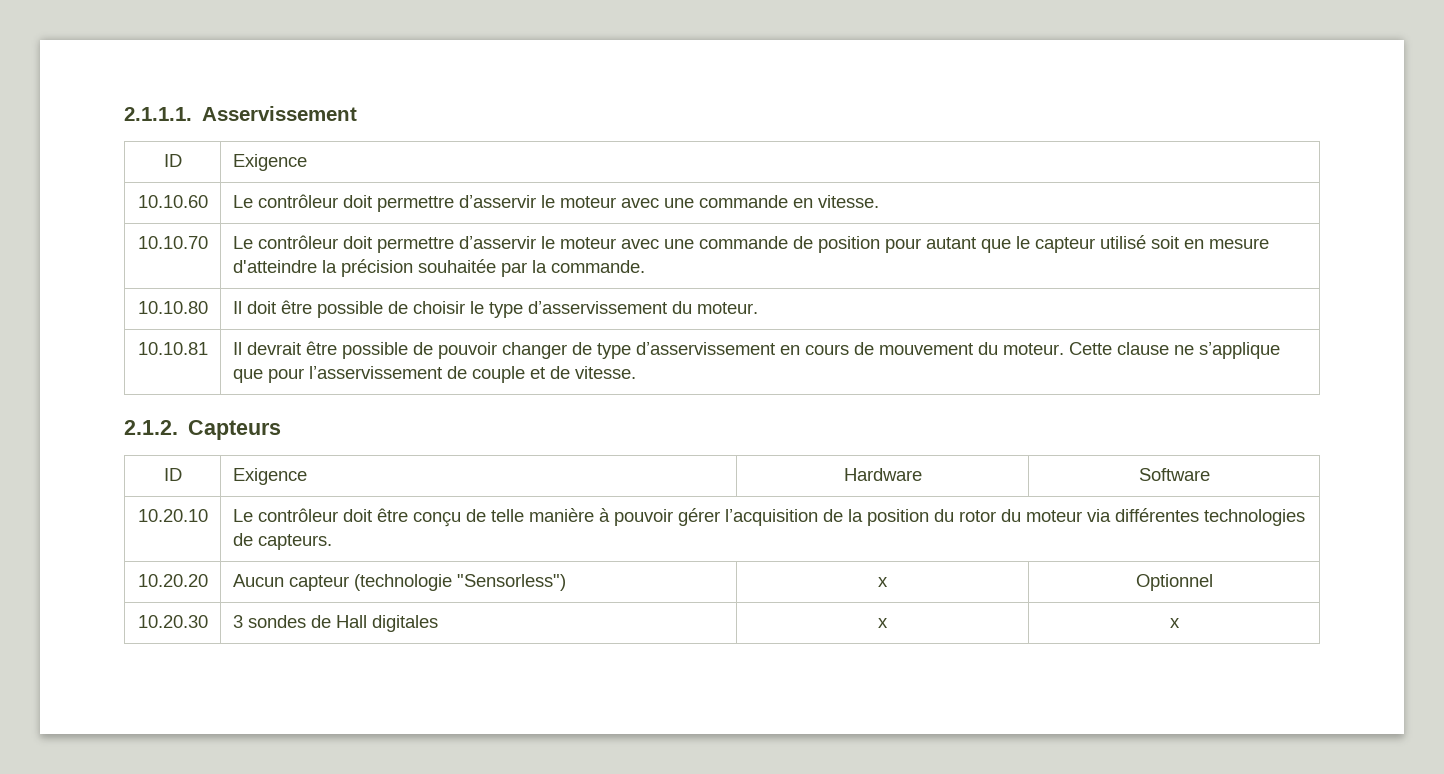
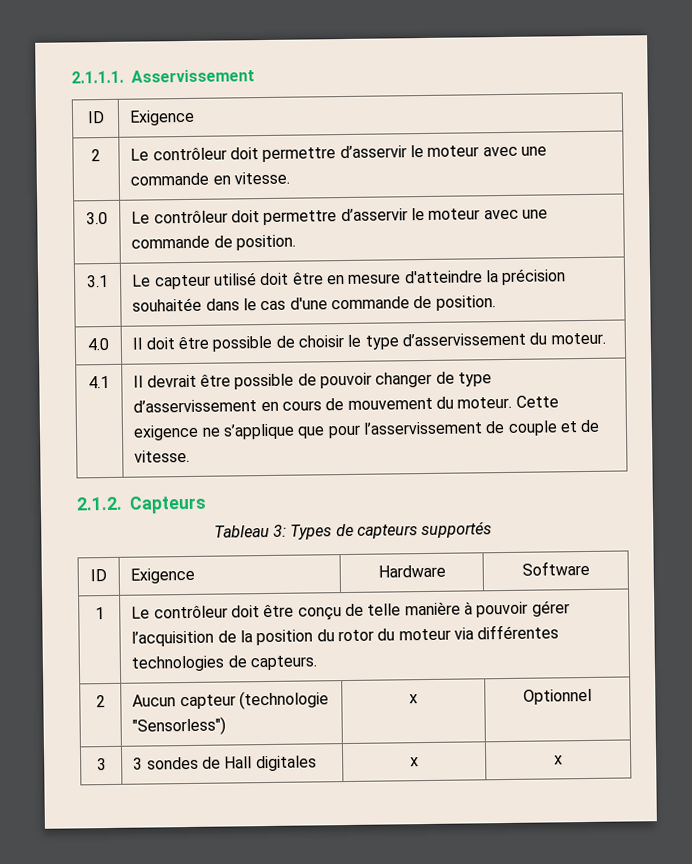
- 10.10.60 | Le contrôleur doit permettre d’asservir le moteur avec une commande en vitesse.
+ 2 | Le contrôleur doit permettre d’asservir le moteur avec une commande en vitesse.
- 10.10.70 | Le contrôleur doit permettre d’asservir le moteur avec une commande de position pour autant que le capteur utilisé soit en mesure d'atteindre la précision souhaitée par la commande.
- 10.10.80 | Il doit être possible de choisir le type d’asservissement du moteur.
+ 3.0 | Le contrôleur doit permettre d’asservir le moteur avec une commande de position.
+ 3.1 | Le capteur utilisé doit être en mesure d'atteindre la précision souhaitée dans le cas d'une commande de position.
+ 4.0 | Il doit être possible de choisir le type d’asservissement du moteur.
- 10.10.81 | Il devrait être possible de pouvoir changer de type d’asservissement en cours de mouvement du moteur. Cette clause ne s’applique que pour l’asservissement de couple et de vitesse.
+ 4.1 | Il devrait être possible de pouvoir changer de type d’asservissement en cours de mouvement du moteur. Cette exigence ne s’applique que pour l’asservissement de couple et de vitesse.
+ Tableau 3: Types de capteurs supportés
- 10.20.10 | Le contrôleur doit être conçu de telle manière à pouvoir gérer l’acquisition de la position du rotor du moteur via différentes technologies de capteurs.
+ 1 | Le contrôleur doit être conçu de telle manière à pouvoir gérer l’acquisition de la position du rotor du moteur via différentes technologies de capteurs.
- 10.20.20 | Aucun capteur (technologie "Sensorless") | x | Optionnel
+ 2 | Aucun capteur (technologie "Sensorless") | x | Optionnel
- 10.20.30 | 3 sondes de Hall digitales | x | x
+ 3 | 3 sondes de Hall digitales | x | x

